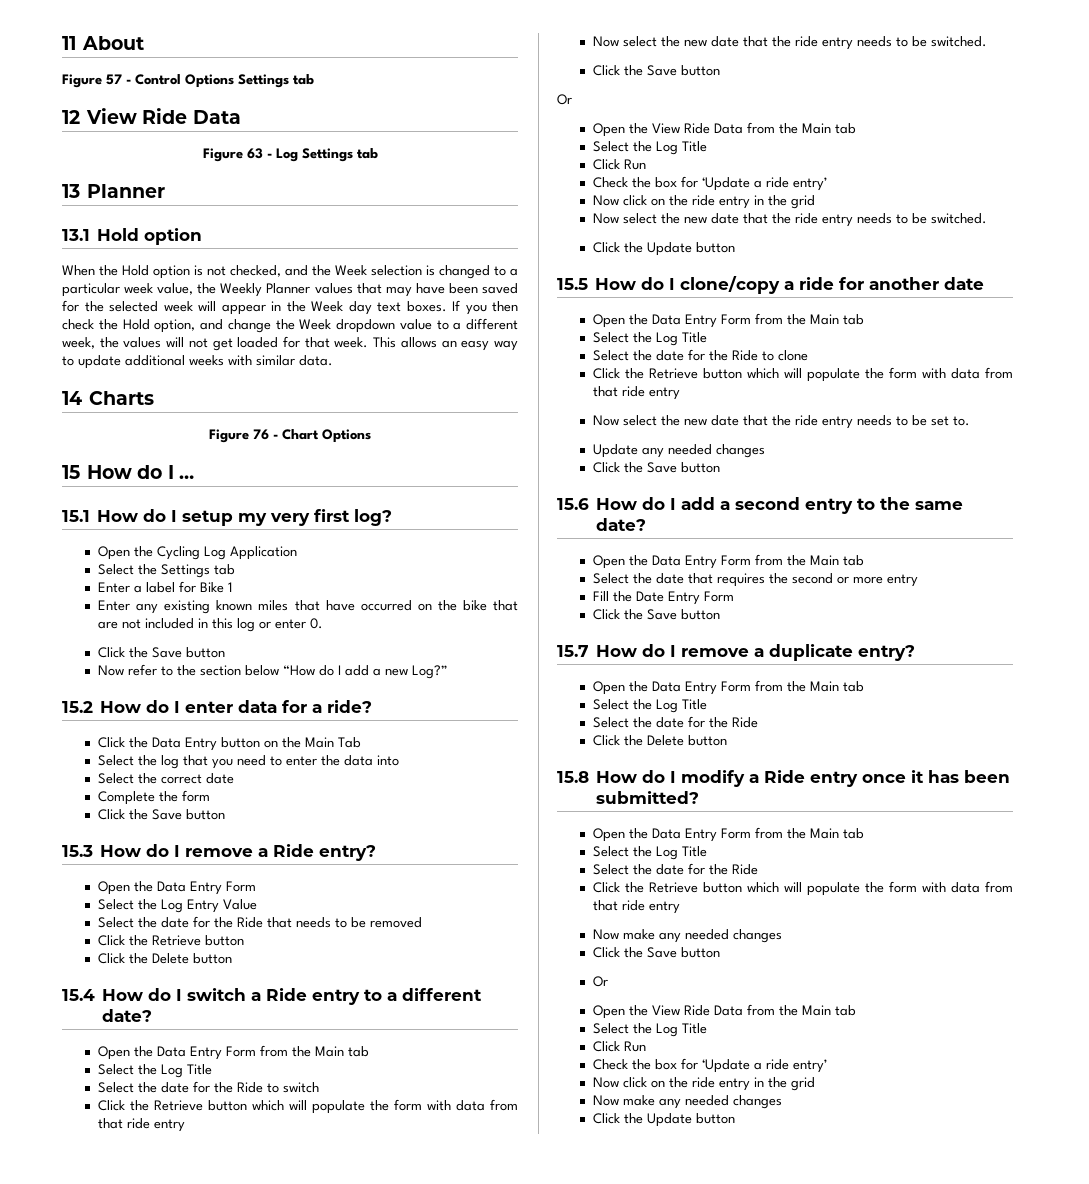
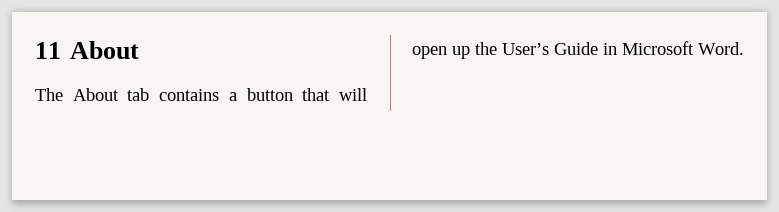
- Figure 57 - Control Options Settings tab
- 12 View Ride Data
- Figure 63 - Log Settings tab
- 13 Planner
- 13.1 Hold option
- When the Hold option is not checked, and the Week selection is changed to a particular week value, the Weekly Planner values that may have been saved for the selected week will appear in the Week day text boxes. If you then check the Hold option, and change the Week dropdown value to a different week, the values will not get loaded for that week. This allows an easy way to update additional weeks with similar data.
- 14 Charts
- Figure 76 - Chart Options
- 15 How do I …
- 15.1 How do I setup my very first log?
- Open the Cycling Log Application
- Select the Settings tab
- Enter a label for Bike 1
- Enter any existing known miles that have occurred on the bike that are not included in this log or enter 0.
- Click the Save button
- Now refer to the section below “How do I add a new Log?”
- 15.2 How do I enter data for a ride?
- Click the Data Entry button on the Main Tab
- Select the log that you need to enter the data into
- Select the correct date
- Complete the form
- Click the Save button
- 15.3 How do I remove a Ride entry?
- Open the Data Entry Form
- Select the Log Entry Value
- Select the date for the Ride that needs to be removed
- Click the Retrieve button
- Click the Delete button
- 15.4 How do I switch a Ride entry to a different date?
- Open the Data Entry Form from the Main tab
- Select the Log Title
- Select the date for the Ride to switch
- Click the Retrieve button which will populate the form with data from that ride entry
- Now select the new date that the ride entry needs to be switched.
- Click the Save button
- Or
- Open the View Ride Data from the Main tab
- Select the Log Title
- Click Run
- Check the box for ‘Update a ride entry’
- Now click on the ride entry in the grid
- Now select the new date that the ride entry needs to be switched.
- Click the Update button
- 15.5 How do I clone/copy a ride for another date
- Open the Data Entry Form from the Main tab
- Select the Log Title
- Select the date for the Ride to clone
- Click the Retrieve button which will populate the form with data from that ride entry
- Now select the new date that the ride entry needs to be set to.
- Update any needed changes
- Click the Save button
- 15.6 How do I add a second entry to the same date?
- Open the Data Entry Form from the Main tab
- Select the date that requires the second or more entry
- Fill the Date Entry Form
- Click the Save button
- 15.7 How do I remove a duplicate entry?
- Open the Data Entry Form from the Main tab
- Select the Log Title
- Select the date for the Ride
- Click the Delete button
- 15.8 How do I modify a Ride entry once it has been submitted?
- Open the Data Entry Form from the Main tab
- Select the Log Title
- Select the date for the Ride
- Click the Retrieve button which will populate the form with data from that ride entry
- Now make any needed changes
- Click the Save button
- Or
- Open the View Ride Data from the Main tab
- Select the Log Title
- Click Run
- Check the box for ‘Update a ride entry’
- Now click on the ride entry in the grid
- Now make any needed changes
- Click the Update button
+ The About tab contains a button that will open up the User’s Guide in Microsoft Word.

